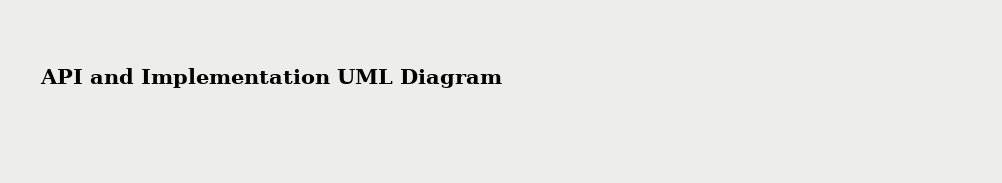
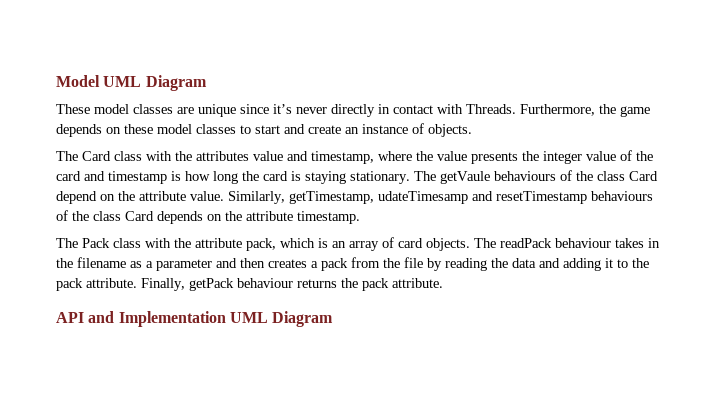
+ Model UML Diagram
+ These model classes are unique since it’s never directly in contact with Threads. Furthermore, the game depends on these model classes to start and create an instance of objects.
+ The Card class with the attributes value and timestamp, where the value presents the integer value of the card and timestamp is how long the card is staying stationary. The getVaule behaviours of the class Card depend on the attribute value. Similarly, getTimestamp, udateTimesamp and resetTimestamp behaviours of the class Card depends on the attribute timestamp.
+ The Pack class with the attribute pack, which is an array of card objects. The readPack behaviour takes in the filename as a parameter and then creates a pack from the file by reading the data and adding it to the pack attribute. Finally, getPack behaviour returns the pack attribute.

